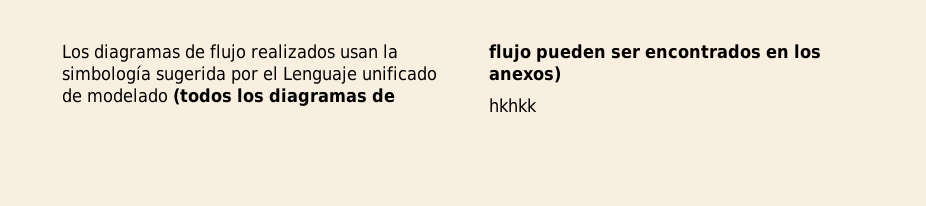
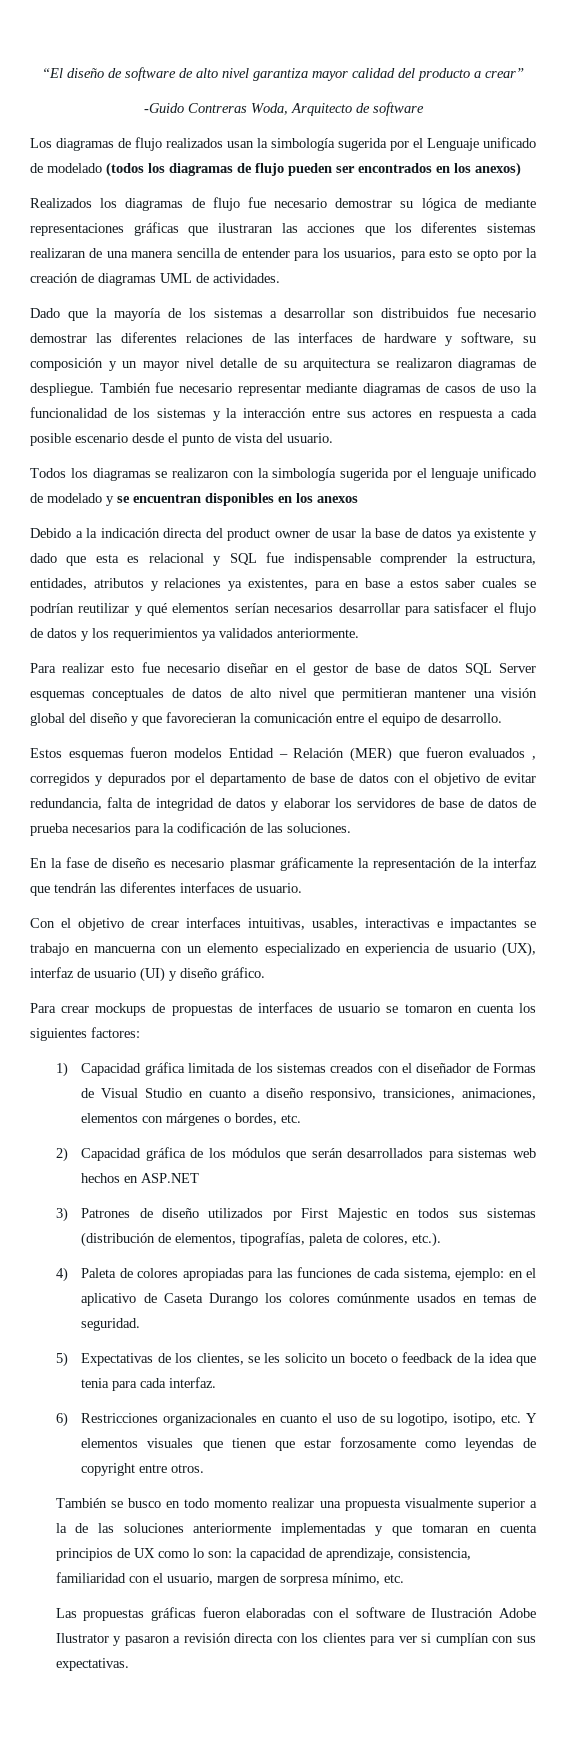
+ “El diseño de software de alto nivel garantiza mayor calidad del producto a crear”
+ -Guido Contreras Woda, Arquitecto de software
- hkhkk
+ Realizados los diagramas de flujo fue necesario demostrar su lógica de mediante representaciones gráficas que ilustraran las acciones que los diferentes sistemas realizaran de una manera sencilla de entender para los usuarios, para esto se opto por la creación de diagramas UML de actividades.
+ Dado que la mayoría de los sistemas a desarrollar son distribuidos fue necesario demostrar las diferentes relaciones de las interfaces de hardware y software, su composición y un mayor nivel detalle de su arquitectura se realizaron diagramas de despliegue. También fue necesario representar mediante diagramas de casos de uso la funcionalidad de los sistemas y la interacción entre sus actores en respuesta a cada posible escenario desde el punto de vista del usuario.
+ Todos los diagramas se realizaron con la simbología sugerida por el lenguaje unificado de modelado y se encuentran disponibles en los anexos
+ Debido a la indicación directa del product owner de usar la base de datos ya existente y dado que esta es relacional y SQL fue indispensable comprender la estructura, entidades, atributos y relaciones ya existentes, para en base a estos saber cuales se podrían reutilizar y qué elementos serían necesarios desarrollar para satisfacer el flujo de datos y los requerimientos ya validados anteriormente.
+ Para realizar esto fue necesario diseñar en el gestor de base de datos SQL Server esquemas conceptuales de datos de alto nivel que permitieran mantener una visión global del diseño y que favorecieran la comunicación entre el equipo de desarrollo.
+ Estos esquemas fueron modelos Entidad – Relación (MER) que fueron evaluados , corregidos y depurados por el departamento de base de datos con el objetivo de evitar redundancia, falta de integridad de datos y elaborar los servidores de base de datos de prueba necesarios para la codificación de las soluciones.
+ En la fase de diseño es necesario plasmar gráficamente la representación de la interfaz que tendrán las diferentes interfaces de usuario.
+ Con el objetivo de crear interfaces intuitivas, usables, interactivas e impactantes se trabajo en mancuerna con un elemento especializado en experiencia de usuario (UX), interfaz de usuario (UI) y diseño gráfico.
+ Para crear mockups de propuestas de interfaces de usuario se tomaron en cuenta los siguientes factores:
+ 1) Capacidad gráfica limitada de los sistemas creados con el diseñador de Formas de Visual Studio en cuanto a diseño responsivo, transiciones, animaciones, elementos con márgenes o bordes, etc.
+ 2) Capacidad gráfica de los módulos que serán desarrollados para sistemas web hechos en ASP.NET
+ 3) Patrones de diseño utilizados por First Majestic en todos sus sistemas (distribución de elementos, tipografías, paleta de colores, etc.).
+ 4) Paleta de colores apropiadas para las funciones de cada sistema, ejemplo: en el aplicativo de Caseta Durango los colores comúnmente usados en temas de seguridad.
+ 5) Expectativas de los clientes, se les solicito un boceto o feedback de la idea que tenia para cada interfaz.
+ 6) Restricciones organizacionales en cuanto el uso de su logotipo, isotipo, etc. Y elementos visuales que tienen que estar forzosamente como leyendas de copyright entre otros.
+ También se busco en todo momento realizar una propuesta visualmente superior a la de las soluciones anteriormente implementadas y que tomaran en cuenta principios de UX como lo son: la capacidad de aprendizaje, consistencia, familiaridad con el usuario, margen de sorpresa mínimo, etc.
+ Las propuestas gráficas fueron elaboradas con el software de Ilustración Adobe Ilustrator y pasaron a revisión directa con los clientes para ver si cumplían con sus expectativas.

